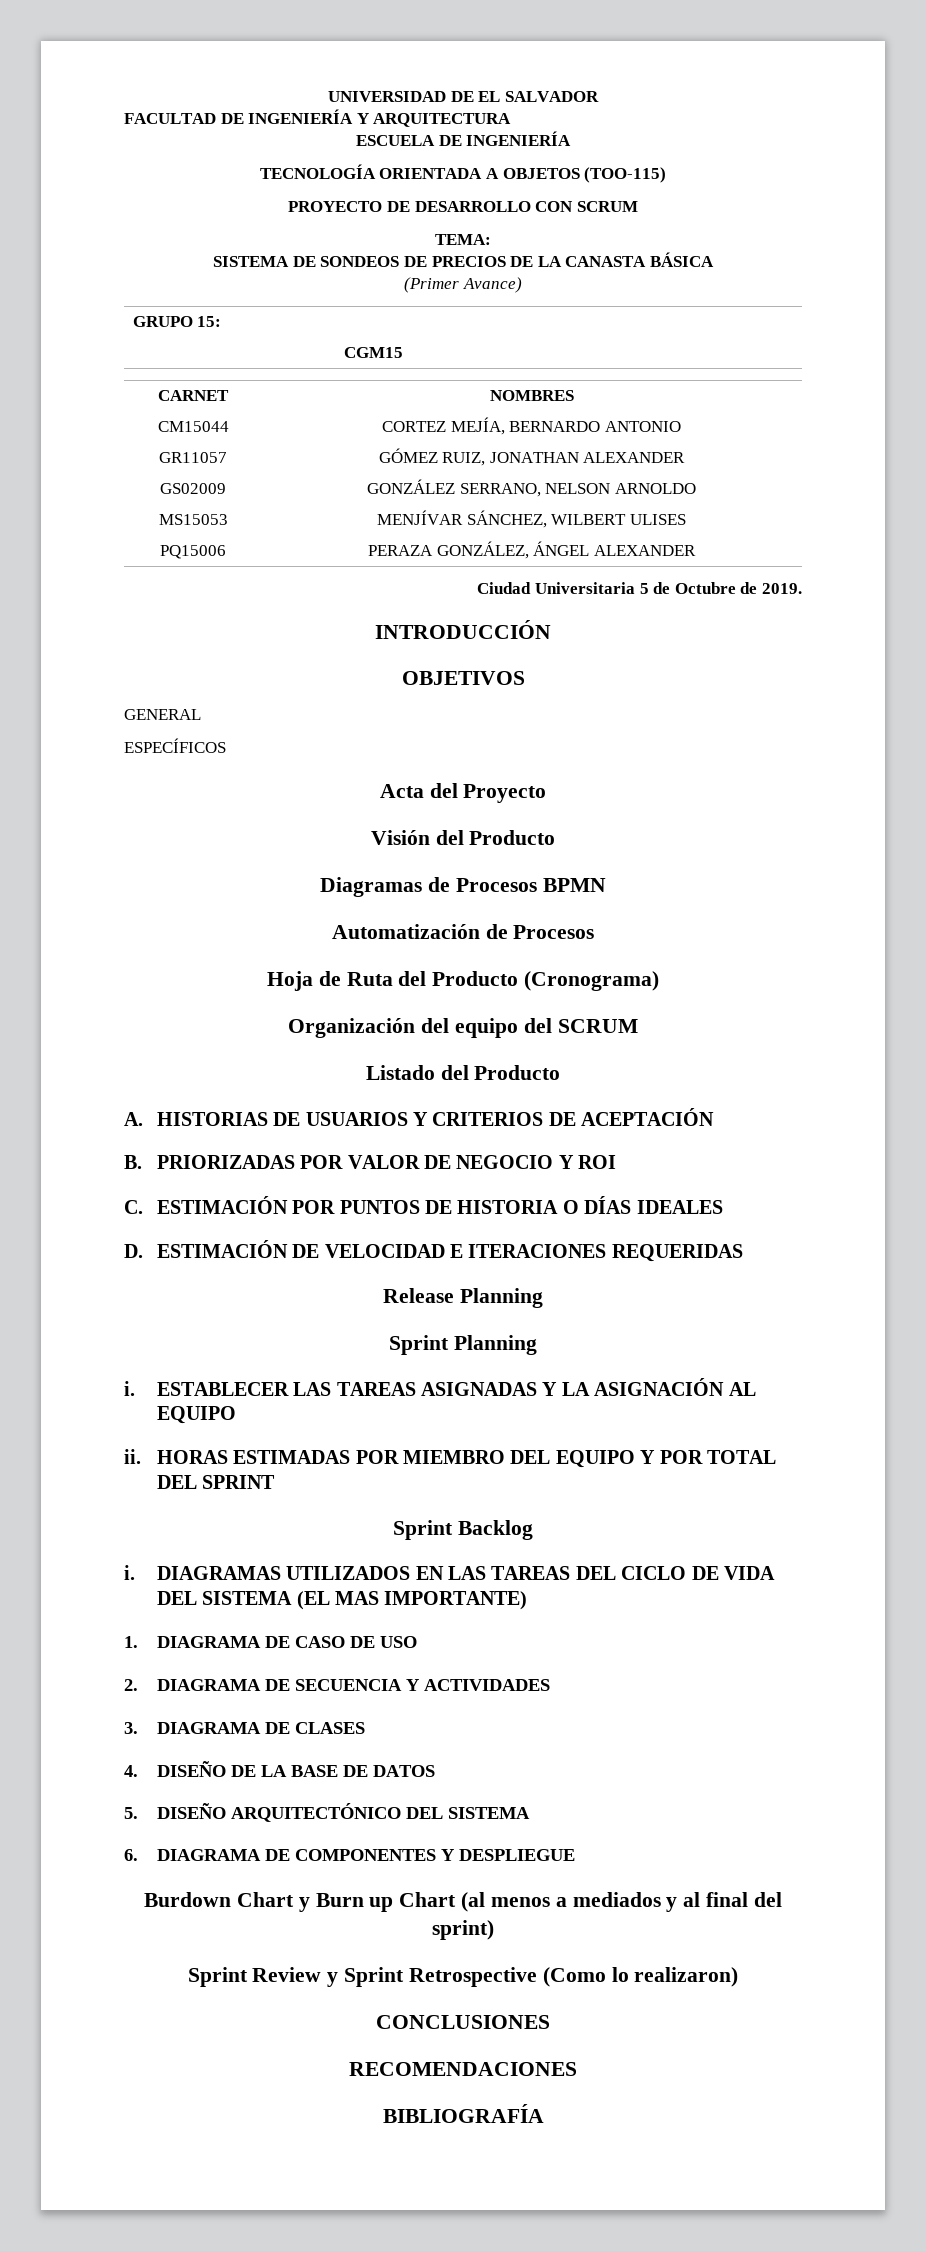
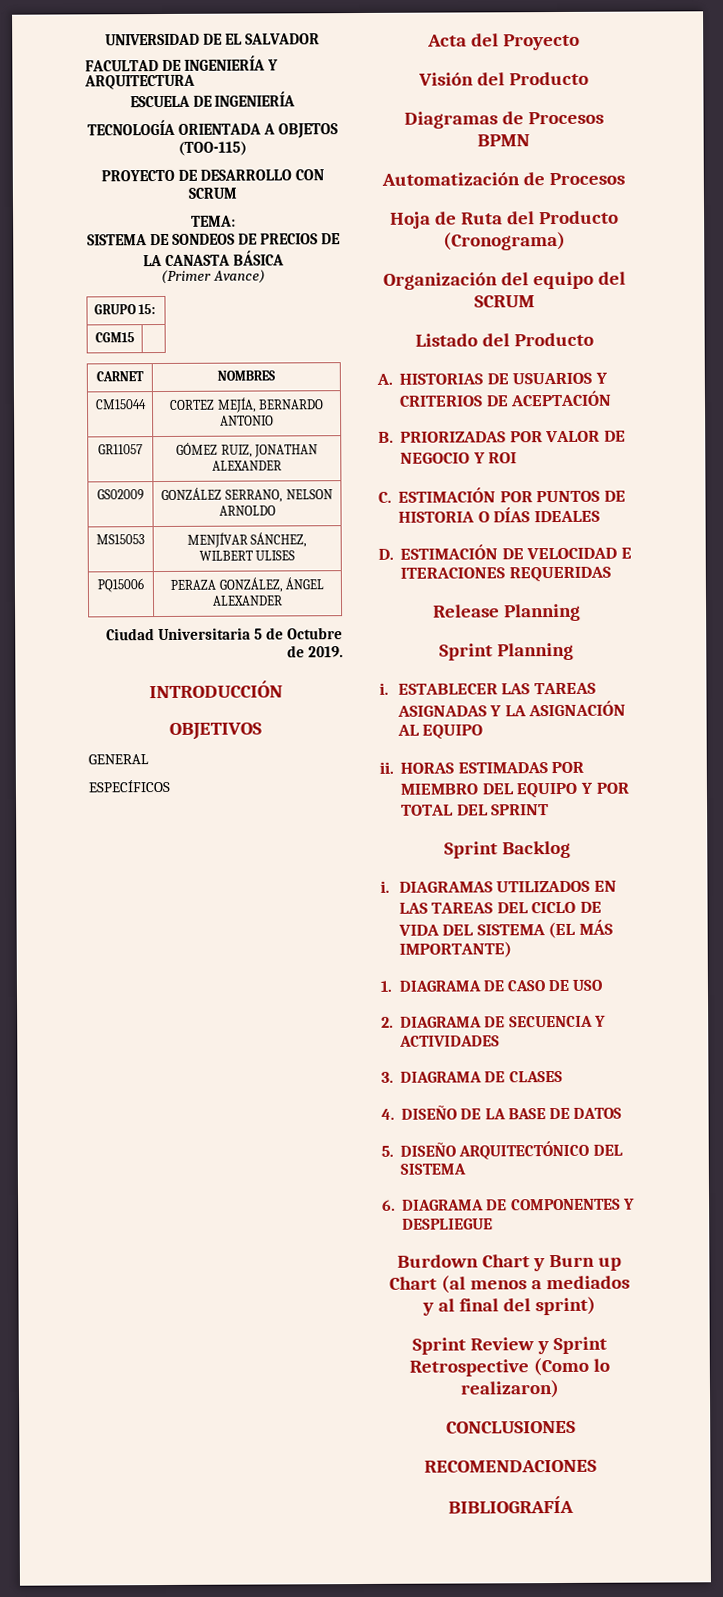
- DIAGRAMAS UTILIZADOS EN LAS TAREAS DEL CICLO DE VIDA DEL SISTEMA (EL MAS IMPORTANTE)
+ DIAGRAMAS UTILIZADOS EN LAS TAREAS DEL CICLO DE VIDA DEL SISTEMA (EL MÁS IMPORTANTE)

